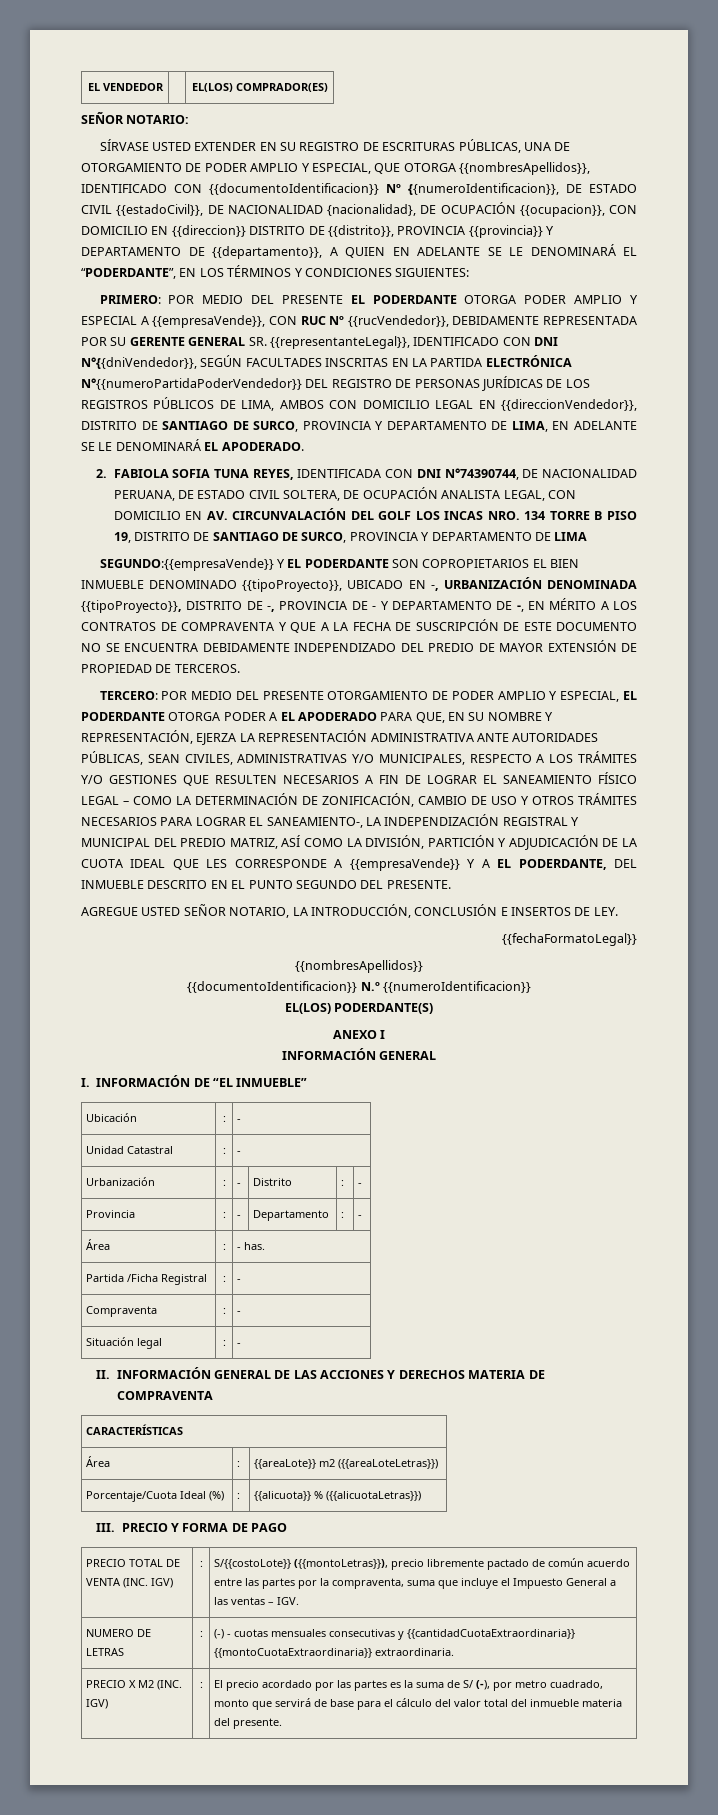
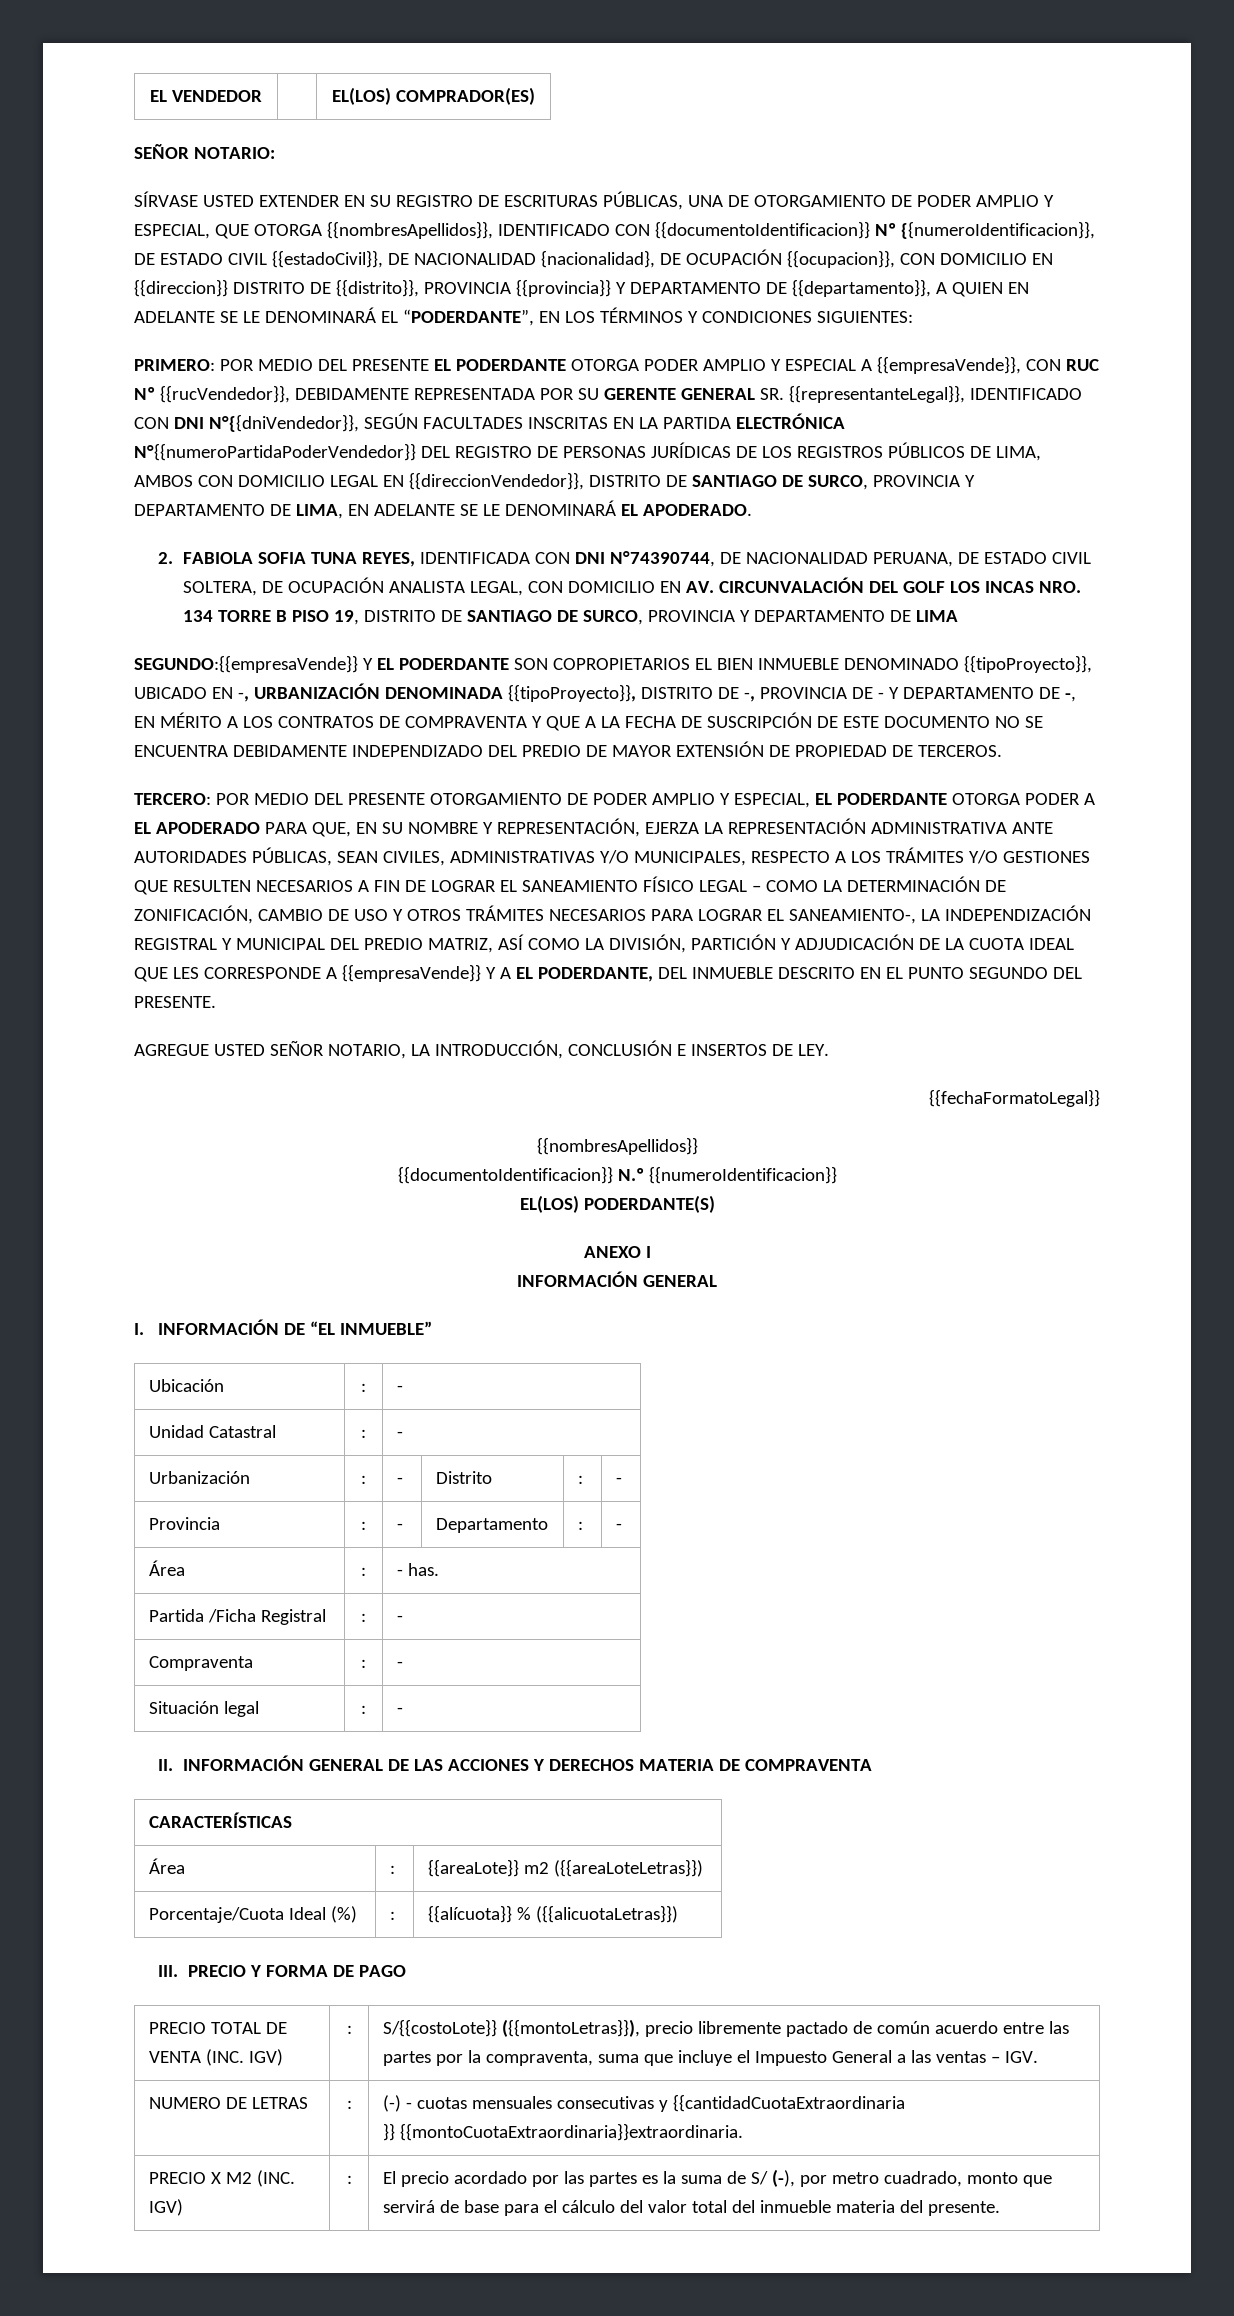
- Porcentaje/Cuota Ideal (%) | : | {{alicuota}} % ({{alicuotaLetras}})
+ Porcentaje/Cuota Ideal (%) | : | {{alícuota}} % ({{alicuotaLetras}})
- NUMERO DE LETRAS | : | (-) - cuotas mensuales consecutivas y {{cantidadCuotaExtraordinaria}} {{montoCuotaExtraordinaria}} extraordinaria.
+ NUMERO DE LETRAS | : | (-) - cuotas mensuales consecutivas y {{cantidadCuotaExtraordinaria
+ }} {{montoCuotaExtraordinaria}}extraordinaria.

